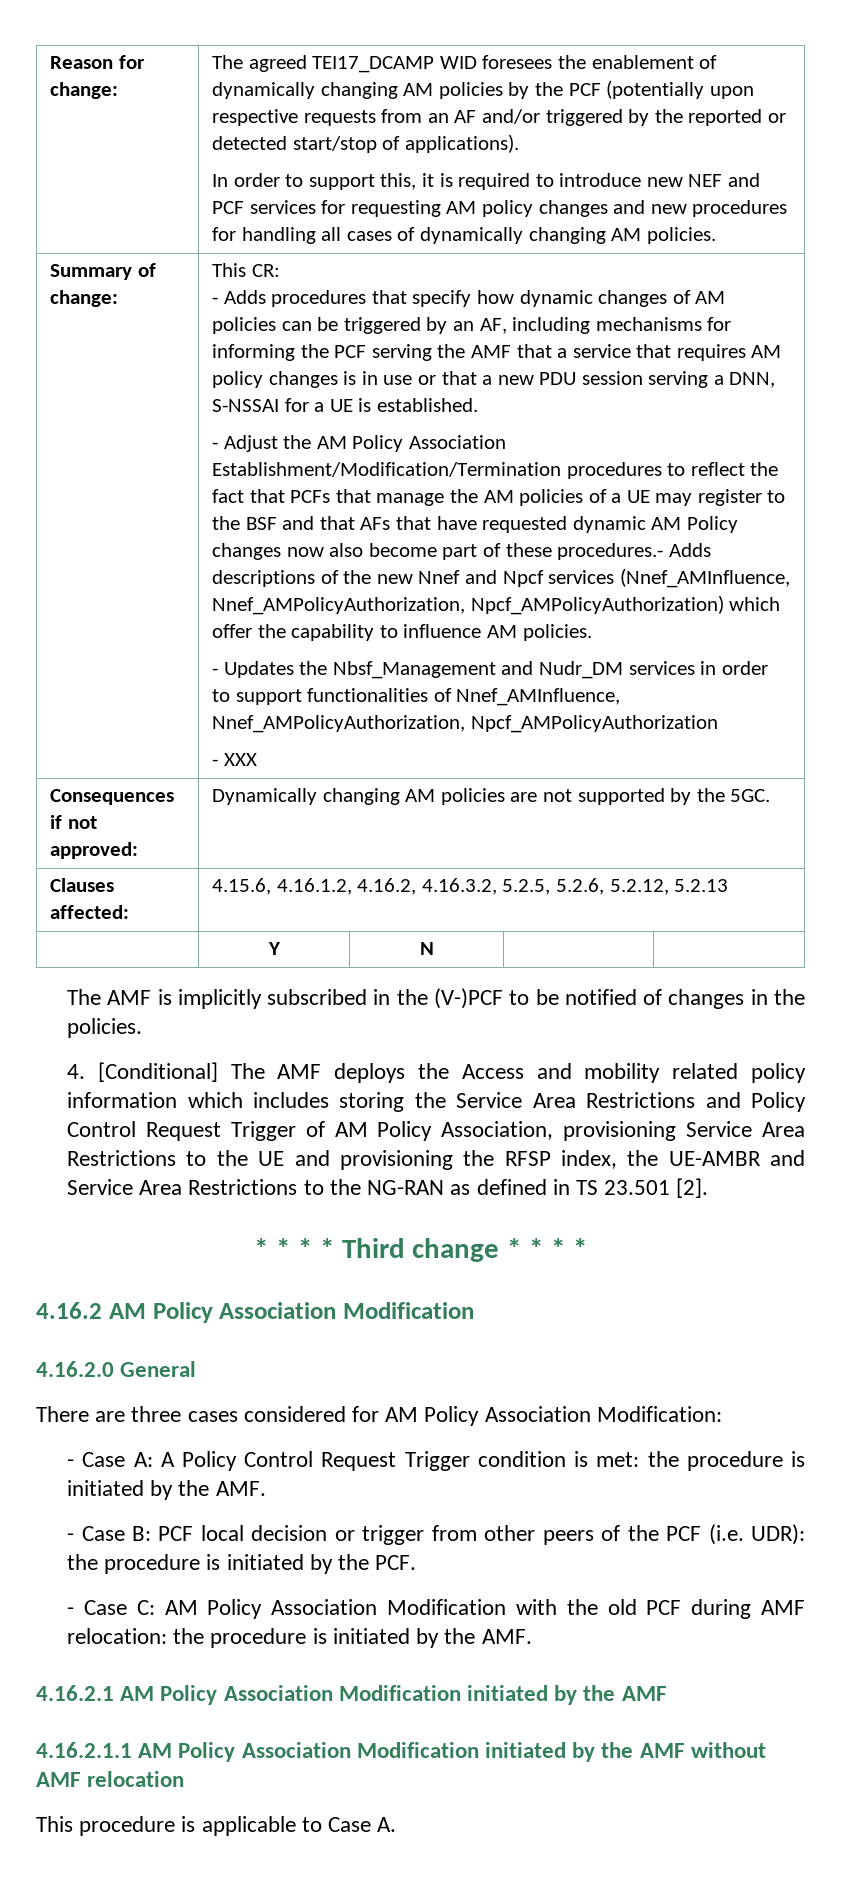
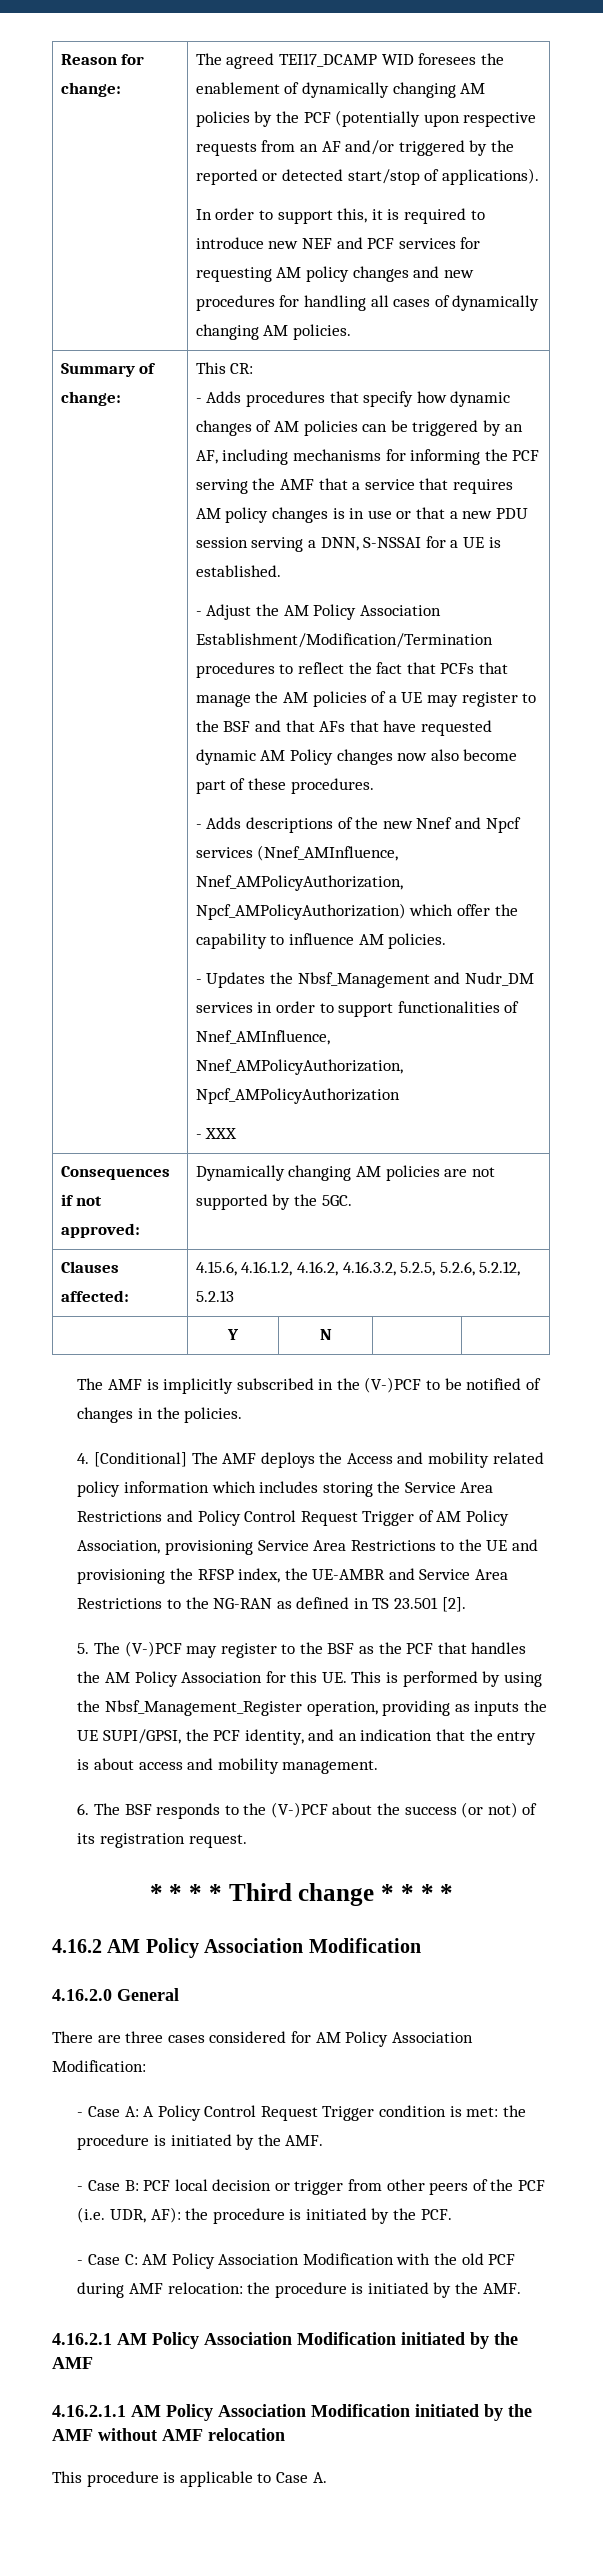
- - Adjust the AM Policy Association Establishment/Modification/Termination procedures to reflect the fact that PCFs that manage the AM policies of a UE may register to the BSF and that AFs that have requested dynamic AM Policy changes now also become part of these procedures.- Adds descriptions of the new Nnef and Npcf services (Nnef_AMInfluence, Nnef_AMPolicyAuthorization, Npcf_AMPolicyAuthorization) which offer the capability to influence AM policies.
+ - Adjust the AM Policy Association Establishment/Modification/Termination procedures to reflect the fact that PCFs that manage the AM policies of a UE may register to the BSF and that AFs that have requested dynamic AM Policy changes now also become part of these procedures.
+ - Adds descriptions of the new Nnef and Npcf services (Nnef_AMInfluence, Nnef_AMPolicyAuthorization, Npcf_AMPolicyAuthorization) which offer the capability to influence AM policies.
+ 5. The (V-)PCF may register to the BSF as the PCF that handles the AM Policy Association for this UE. This is performed by using the Nbsf_Management_Register operation, providing as inputs the UE SUPI/GPSI, the PCF identity, and an indication that the entry is about access and mobility management.
+ 6. The BSF responds to the (V-)PCF about the success (or not) of its registration request.
- - Case B: PCF local decision or trigger from other peers of the PCF (i.e. UDR): the procedure is initiated by the PCF.
+ - Case B: PCF local decision or trigger from other peers of the PCF (i.e. UDR, AF): the procedure is initiated by the PCF.

